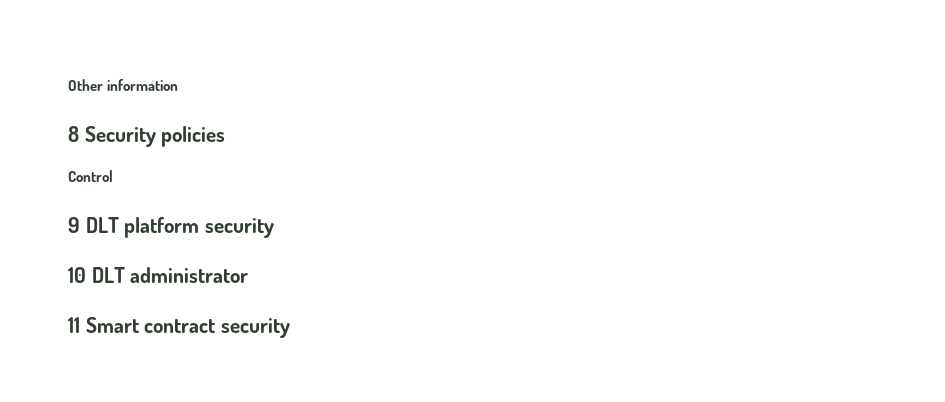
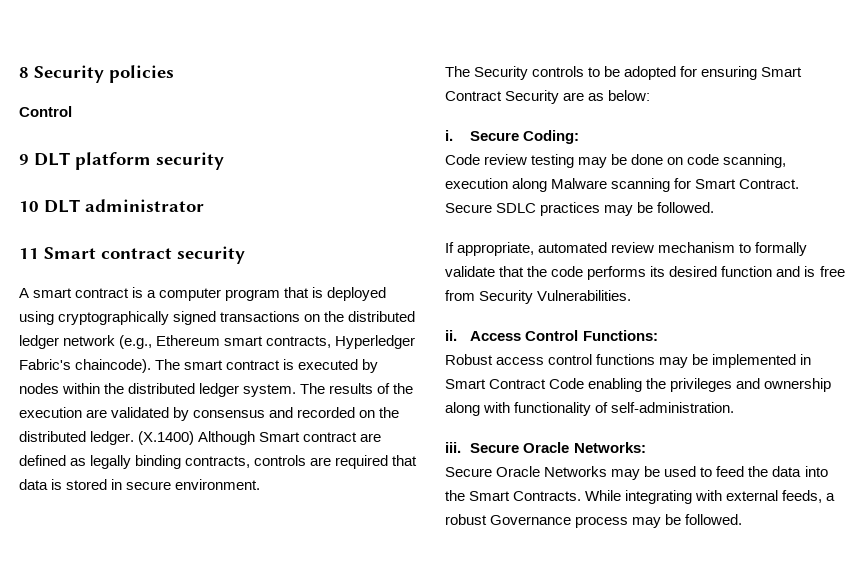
- Other information
+ A smart contract is a computer program that is deployed using cryptographically signed transactions on the distributed ledger network (e.g., Ethereum smart contracts, Hyperledger Fabric's chaincode). The smart contract is executed by nodes within the distributed ledger system. The results of the execution are validated by consensus and recorded on the distributed ledger. (X.1400) Although Smart contract are defined as legally binding contracts, controls are required that data is stored in secure environment.
+ The Security controls to be adopted for ensuring Smart Contract Security are as below:
+ i. Secure Coding:
+ Code review testing may be done on code scanning, execution along Malware scanning for Smart Contract. Secure SDLC practices may be followed.
+ If appropriate, automated review mechanism to formally validate that the code performs its desired function and is free from Security Vulnerabilities.
+ ii. Access Control Functions:
+ Robust access control functions may be implemented in Smart Contract Code enabling the privileges and ownership along with functionality of self-administration.
+ iii. Secure Oracle Networks:
+ Secure Oracle Networks may be used to feed the data into the Smart Contracts. While integrating with external feeds, a robust Governance process may be followed.

